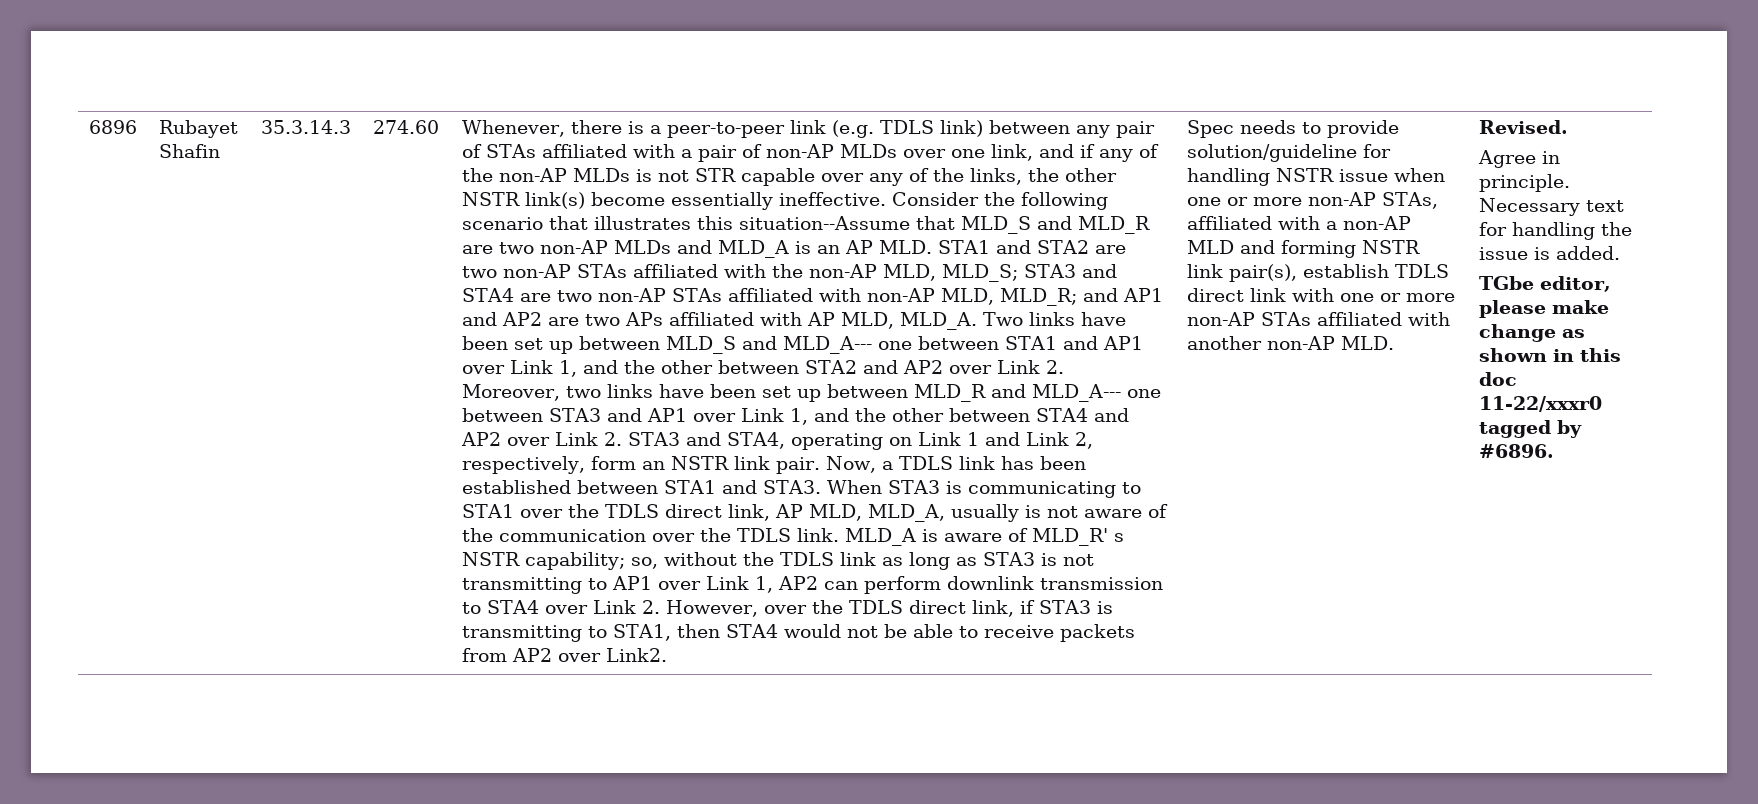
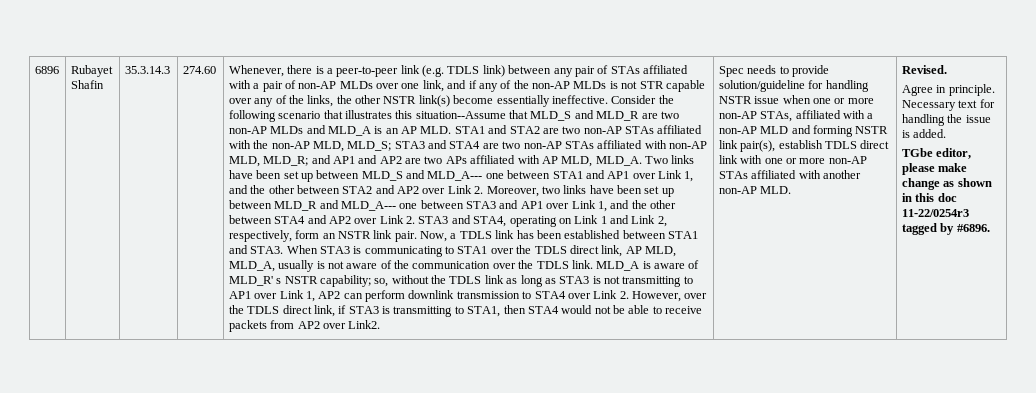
- TGbe editor, please make change as shown in this doc 11-22/xxxr0 tagged by #6896.
+ TGbe editor, please make change as shown in this doc 11-22/0254r3 tagged by #6896.

